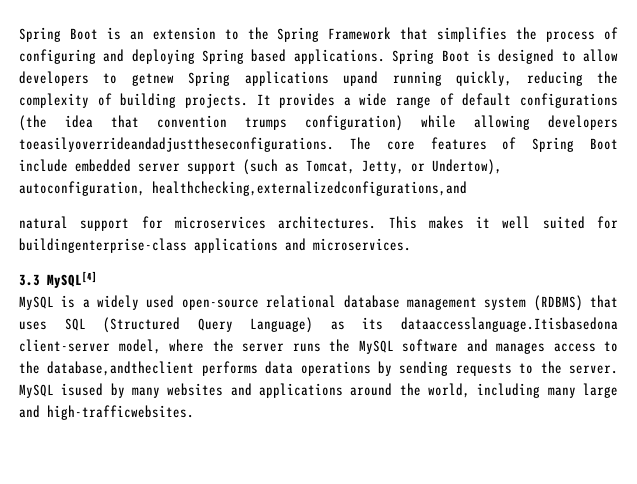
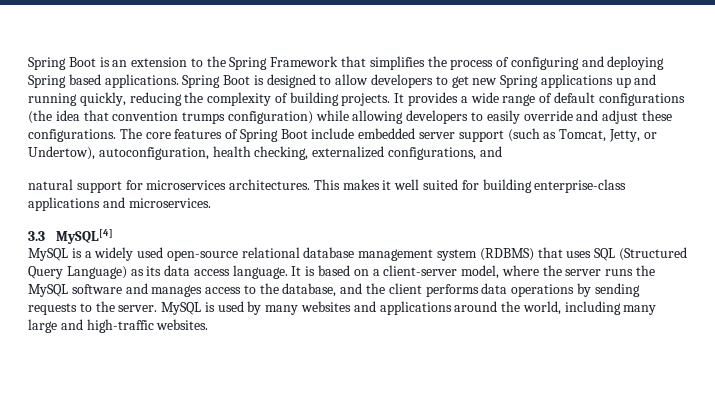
- Spring Boot is designed to allow developers to getnew Spring applications upand running quickly, reducing the complexity of building projects.
+ Spring Boot is designed to allow developers to get new Spring applications up and running quickly, reducing the complexity of building projects.
- It provides a wide range of default configurations (the idea that convention trumps configuration) while allowing developers toeasilyoverrideandadjusttheseconfigurations.
+ It provides a wide range of default configurations (the idea that convention trumps configuration) while allowing developers to easily override and adjust these configurations.
- The core features of Spring Boot include embedded server support (such as Tomcat, Jetty, or Undertow), autoconfiguration, healthchecking,externalizedconfigurations,and
+ The core features of Spring Boot include embedded server support (such as Tomcat, Jetty, or Undertow), autoconfiguration, health checking, externalized configurations, and
- This makes it well suited for buildingenterprise-class applications and microservices.
+ This makes it well suited for building enterprise-class applications and microservices.
- MySQL is a widely used open-source relational database management system (RDBMS) that uses SQL (Structured Query Language) as its dataaccesslanguage.Itisbasedona client-server model, where the server runs the MySQL software and manages access to the database,andtheclient performs data operations by sending requests to the server.
+ MySQL is a widely used open-source relational database management system (RDBMS) that uses SQL (Structured Query Language) as its data access language. It is based on a client-server model, where the server runs the MySQL software and manages access to the database, and the client performs data operations by sending requests to the server.
- MySQL isused by many websites and applications around the world, including many large and high-trafficwebsites.
+ MySQL is used by many websites and applications around the world, including many large and high-traffic websites.

